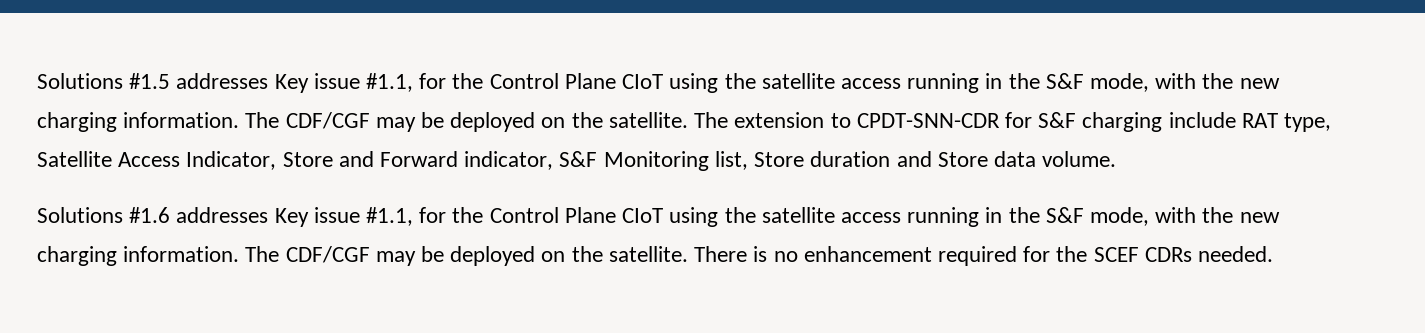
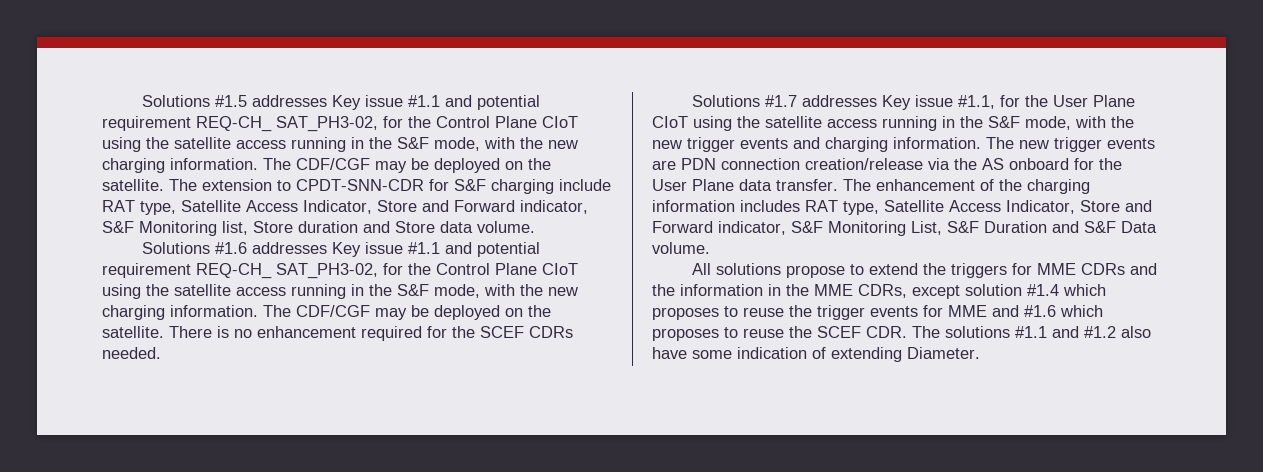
- Solutions #1.5 addresses Key issue #1.1, for the Control Plane CIoT using the satellite access running in the S&F mode, with the new charging information.
+ Solutions #1.5 addresses Key issue #1.1 and potential requirement REQ-CH_ SAT_PH3-02, for the Control Plane CIoT using the satellite access running in the S&F mode, with the new charging information.
- Solutions #1.6 addresses Key issue #1.1, for the Control Plane CIoT using the satellite access running in the S&F mode, with the new charging information.
+ Solutions #1.6 addresses Key issue #1.1 and potential requirement REQ-CH_ SAT_PH3-02, for the Control Plane CIoT using the satellite access running in the S&F mode, with the new charging information.
+ Solutions #1.7 addresses Key issue #1.1, for the User Plane CIoT using the satellite access running in the S&F mode, with the new trigger events and charging information. The new trigger events are PDN connection creation/release via the AS onboard for the User Plane data transfer. The enhancement of the charging information includes RAT type, Satellite Access Indicator, Store and Forward indicator, S&F Monitoring List, S&F Duration and S&F Data volume.
+ All solutions propose to extend the triggers for MME CDRs and the information in the MME CDRs, except solution #1.4 which proposes to reuse the trigger events for MME and #1.6 which proposes to reuse the SCEF CDR. The solutions #1.1 and #1.2 also have some indication of extending Diameter.

